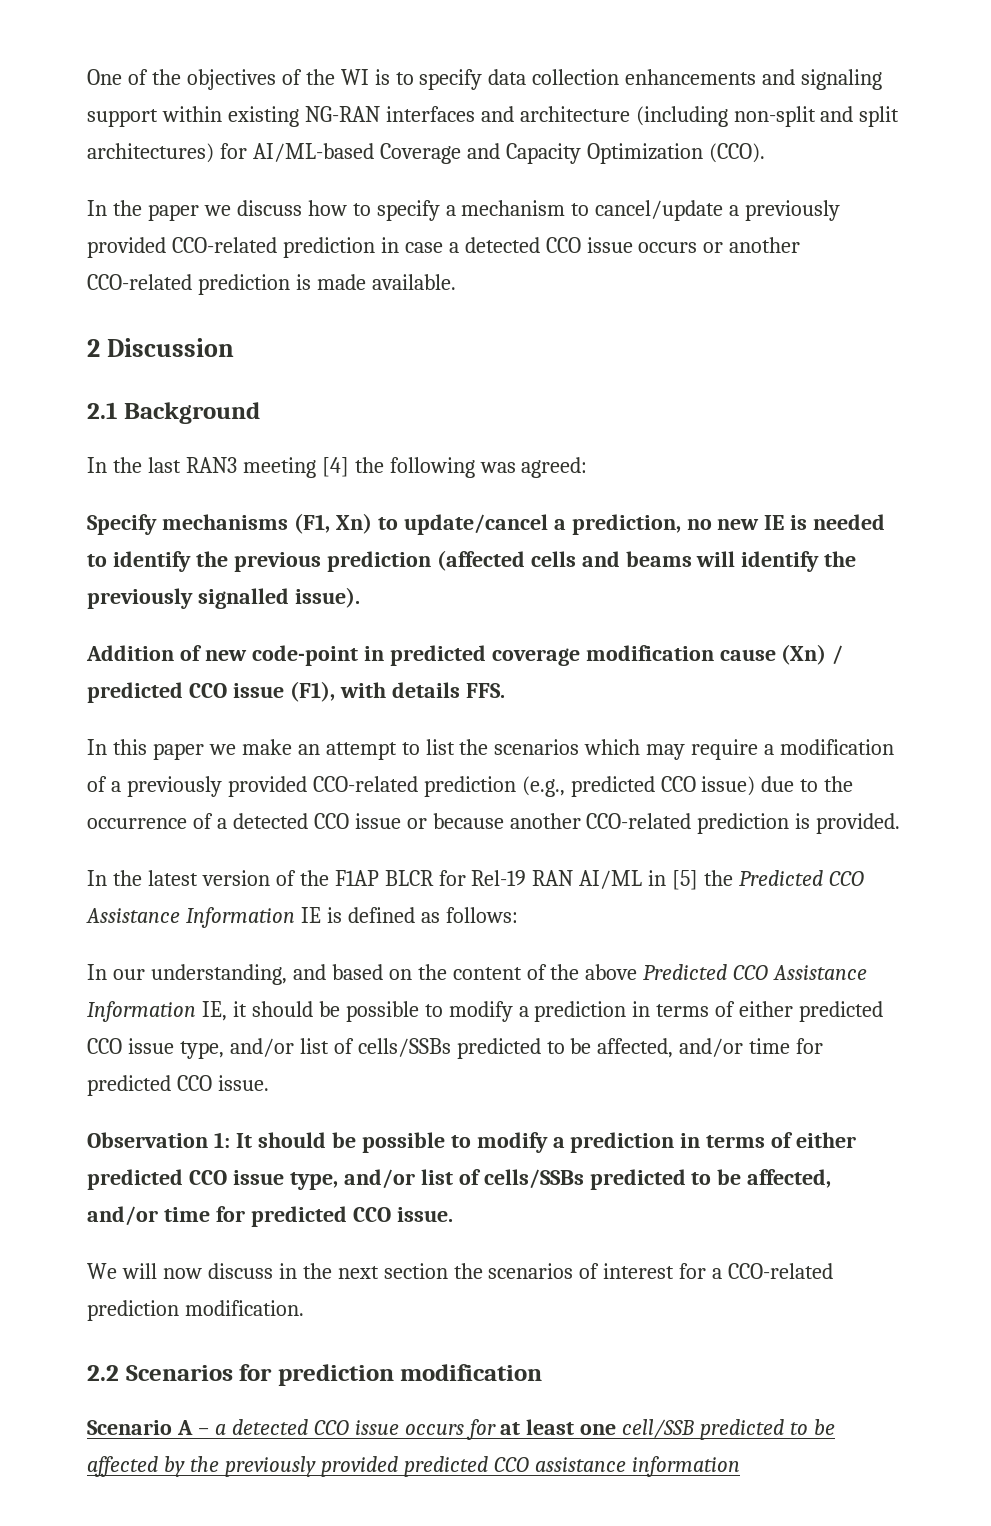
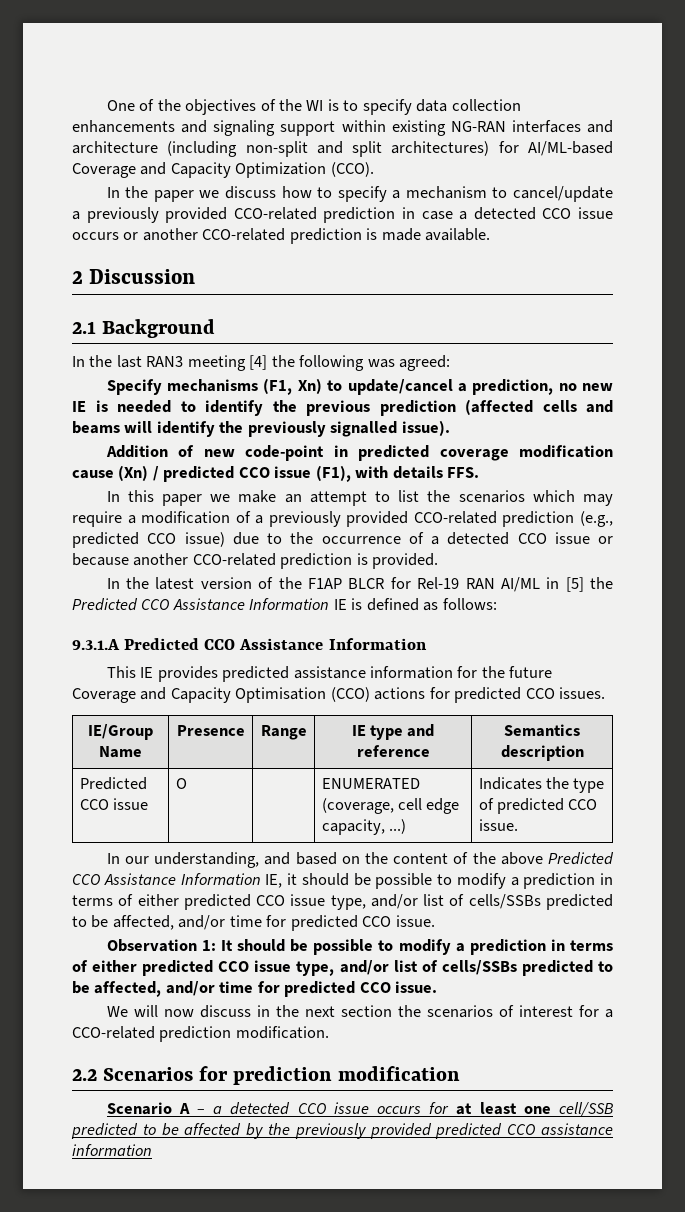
+ 9.3.1.A Predicted CCO Assistance Information
+ This IE provides predicted assistance information for the future Coverage and Capacity Optimisation (CCO) actions for predicted CCO issues.
+ IE/Group Name | Presence | Range | IE type and reference | Semantics description
+ Predicted CCO issue | O | | ENUMERATED (coverage, cell edge capacity, ...) | Indicates the type of predicted CCO issue.

